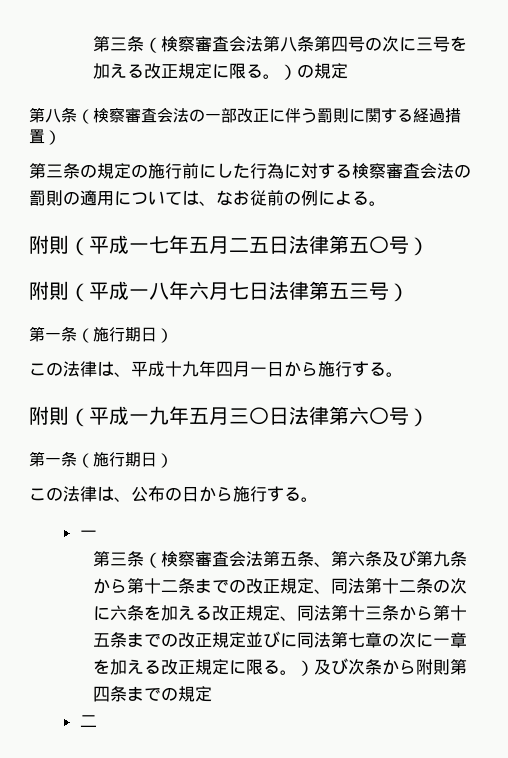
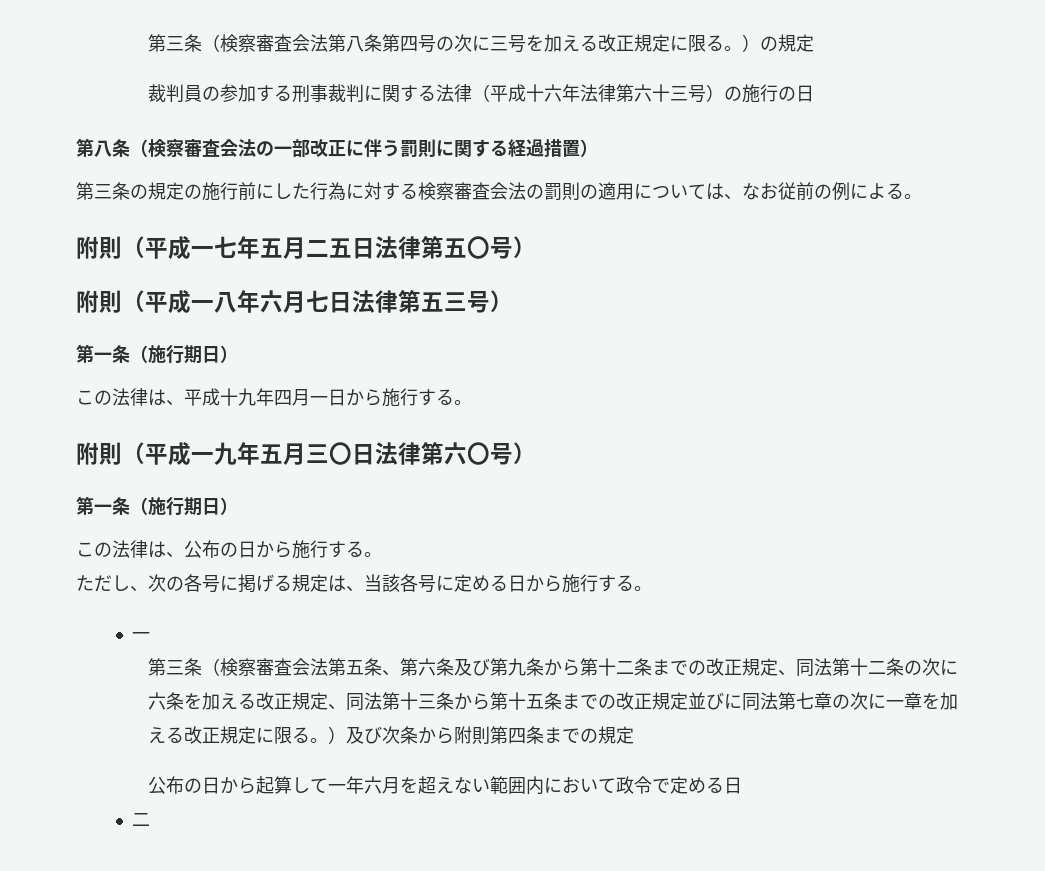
+ 裁判員の参加する刑事裁判に関する法律（平成十六年法律第六十三号）の施行の日
+ ただし、次の各号に掲げる規定は、当該各号に定める日から施行する。
+ 公布の日から起算して一年六月を超えない範囲内において政令で定める日

